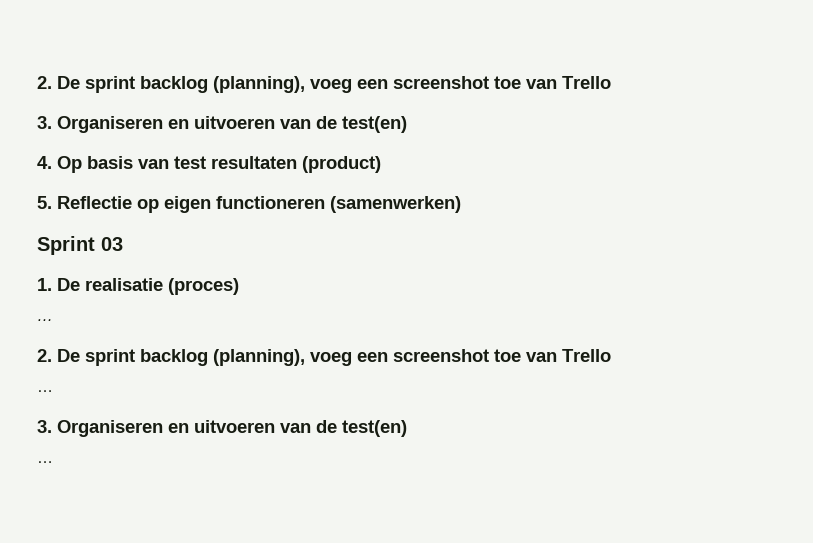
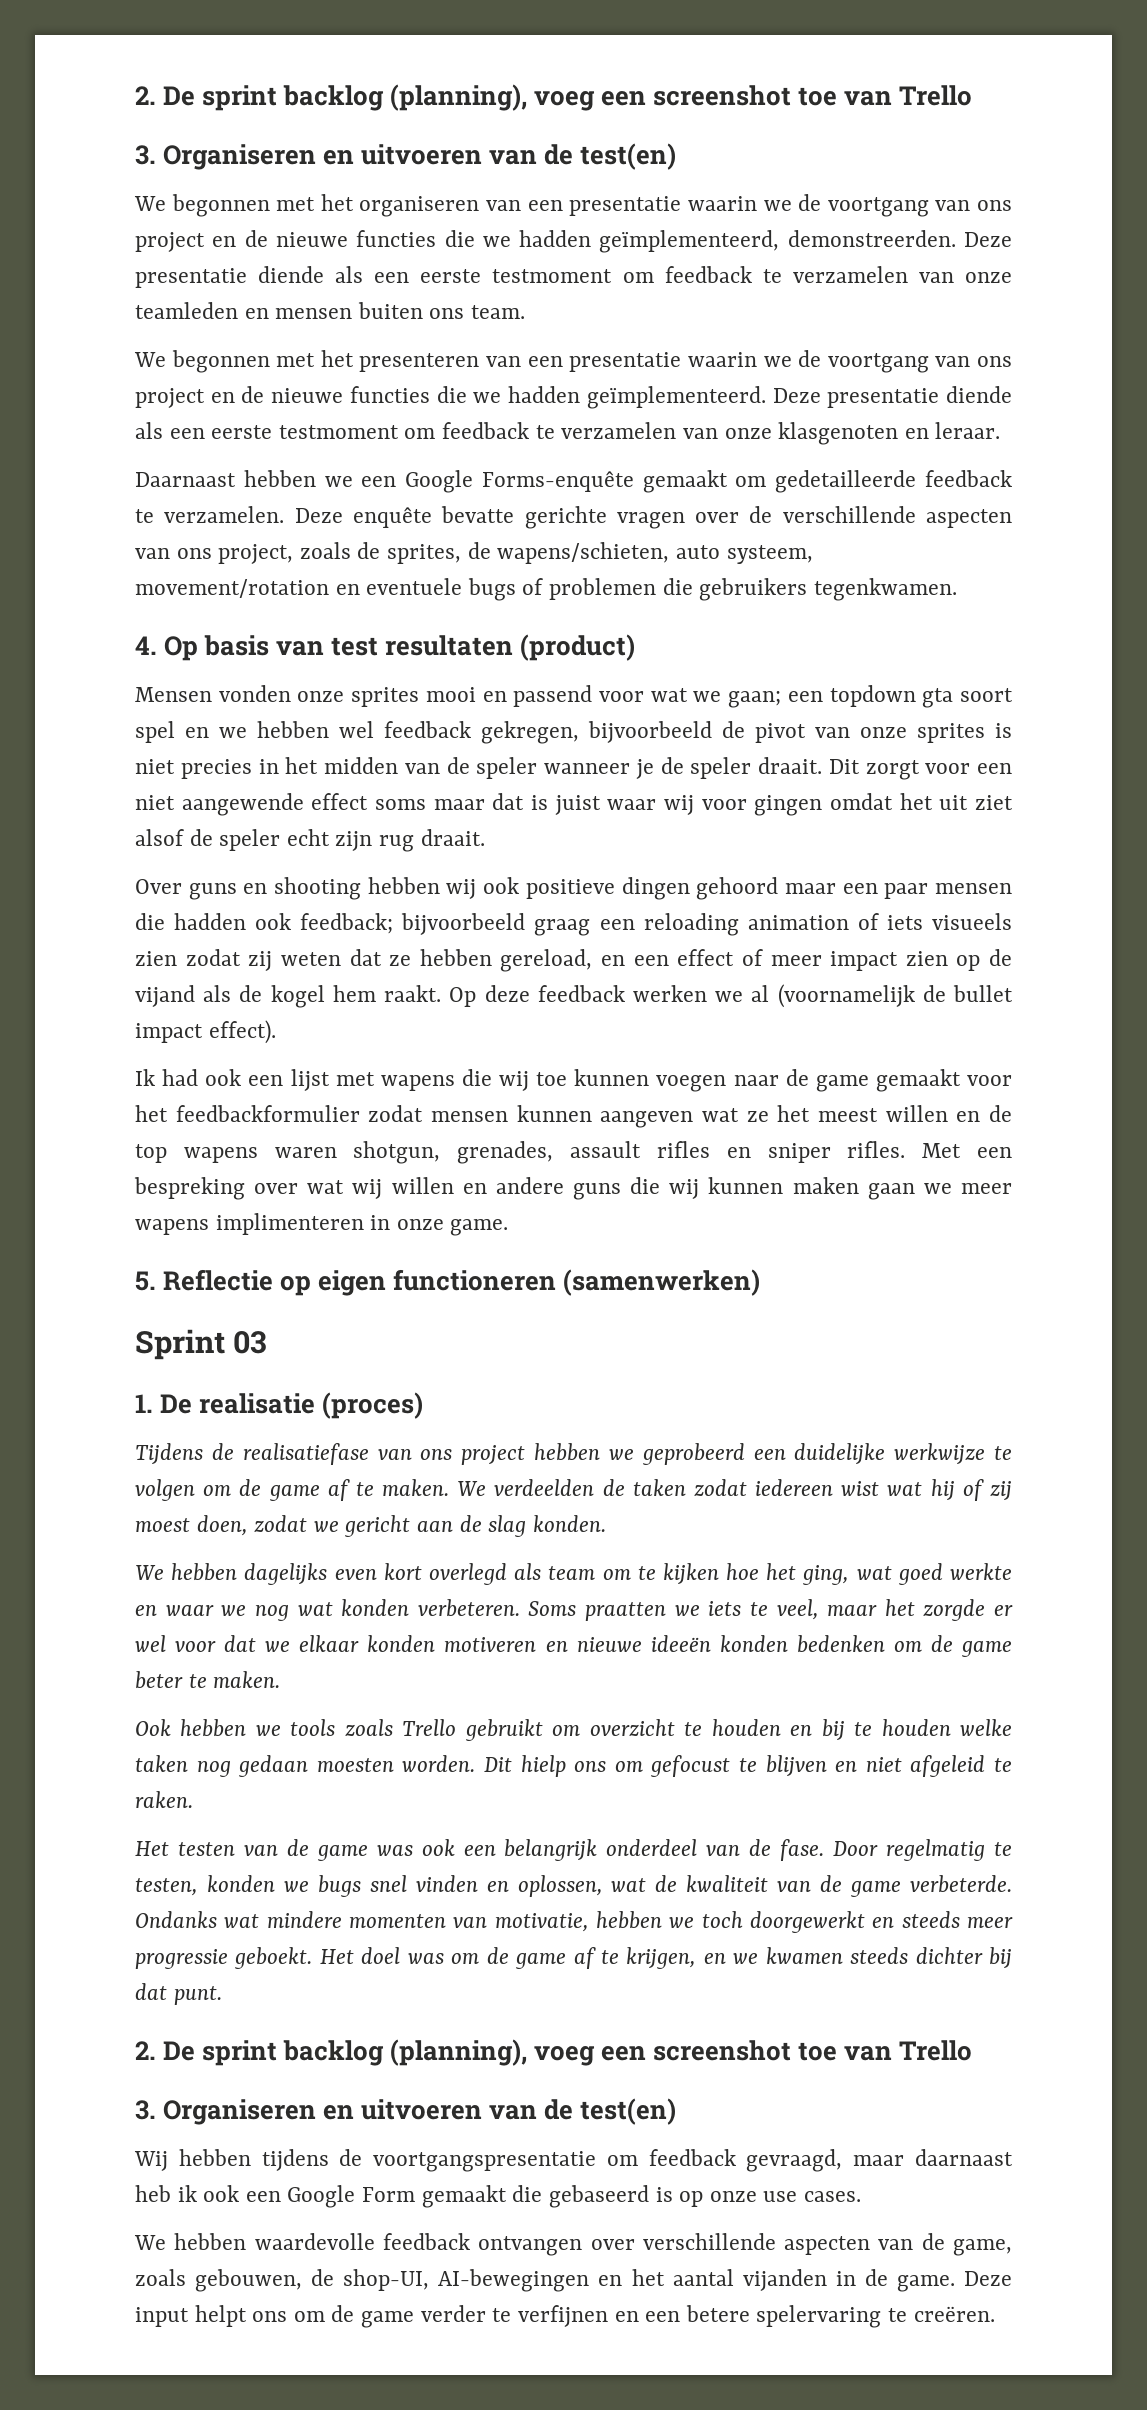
+ We begonnen met het organiseren van een presentatie waarin we de voortgang van ons project en de nieuwe functies die we hadden geïmplementeerd, demonstreerden. Deze presentatie diende als een eerste testmoment om feedback te verzamelen van onze teamleden en mensen buiten ons team.
+ We begonnen met het presenteren van een presentatie waarin we de voortgang van ons project en de nieuwe functies die we hadden geïmplementeerd. Deze presentatie diende als een eerste testmoment om feedback te verzamelen van onze klasgenoten en leraar.
+ Daarnaast hebben we een Google Forms-enquête gemaakt om gedetailleerde feedback te verzamelen. Deze enquête bevatte gerichte vragen over de verschillende aspecten van ons project, zoals de sprites, de wapens/schieten, auto systeem, movement/rotation en eventuele bugs of problemen die gebruikers tegenkwamen.
+ Mensen vonden onze sprites mooi en passend voor wat we gaan; een topdown gta soort spel en we hebben wel feedback gekregen, bijvoorbeeld de pivot van onze sprites is niet precies in het midden van de speler wanneer je de speler draait. Dit zorgt voor een niet aangewende effect soms maar dat is juist waar wij voor gingen omdat het uit ziet alsof de speler echt zijn rug draait.
+ Over guns en shooting hebben wij ook positieve dingen gehoord maar een paar mensen die hadden ook feedback; bijvoorbeeld graag een reloading animation of iets visueels zien zodat zij weten dat ze hebben gereload, en een effect of meer impact zien op de vijand als de kogel hem raakt. Op deze feedback werken we al (voornamelijk de bullet impact effect).
+ Ik had ook een lijst met wapens die wij toe kunnen voegen naar de game gemaakt voor het feedbackformulier zodat mensen kunnen aangeven wat ze het meest willen en de top wapens waren shotgun, grenades, assault rifles en sniper rifles. Met een bespreking over wat wij willen en andere guns die wij kunnen maken gaan we meer wapens implimenteren in onze game.
  1. De realisatie (proces)
- …
+ Tijdens de realisatiefase van ons project hebben we geprobeerd een duidelijke werkwijze te volgen om de game af te maken. We verdeelden de taken zodat iedereen wist wat hij of zij moest doen, zodat we gericht aan de slag konden.
+ We hebben dagelijks even kort overlegd als team om te kijken hoe het ging, wat goed werkte en waar we nog wat konden verbeteren. Soms praatten we iets te veel, maar het zorgde er wel voor dat we elkaar konden motiveren en nieuwe ideeën konden bedenken om de game beter te maken.
+ Ook hebben we tools zoals Trello gebruikt om overzicht te houden en bij te houden welke taken nog gedaan moesten worden. Dit hielp ons om gefocust te blijven en niet afgeleid te raken.
+ Het testen van de game was ook een belangrijk onderdeel van de fase. Door regelmatig te testen, konden we bugs snel vinden en oplossen, wat de kwaliteit van de game verbeterde. Ondanks wat mindere momenten van motivatie, hebben we toch doorgewerkt en steeds meer progressie geboekt. Het doel was om de game af te krijgen, en we kwamen steeds dichter bij dat punt.
  2. De sprint backlog (planning), voeg een screenshot toe van Trello
- …
  3. Organiseren en uitvoeren van de test(en)
- …
+ Wij hebben tijdens de voortgangspresentatie om feedback gevraagd, maar daarnaast heb ik ook een Google Form gemaakt die gebaseerd is op onze use cases.
+ We hebben waardevolle feedback ontvangen over verschillende aspecten van de game, zoals gebouwen, de shop-UI, AI-bewegingen en het aantal vijanden in de game. Deze input helpt ons om de game verder te verfijnen en een betere spelervaring te creëren.

